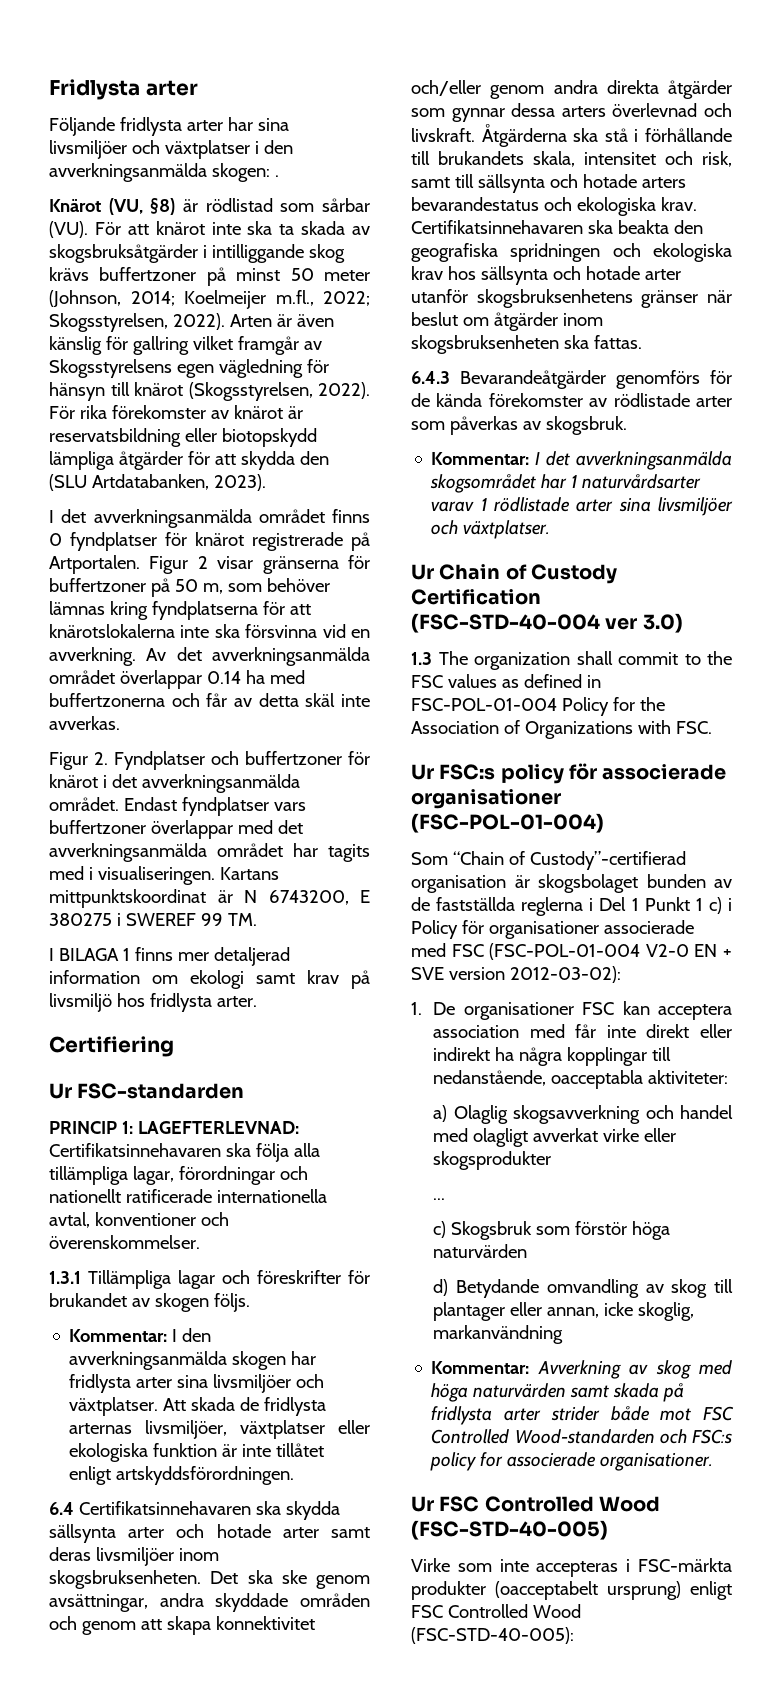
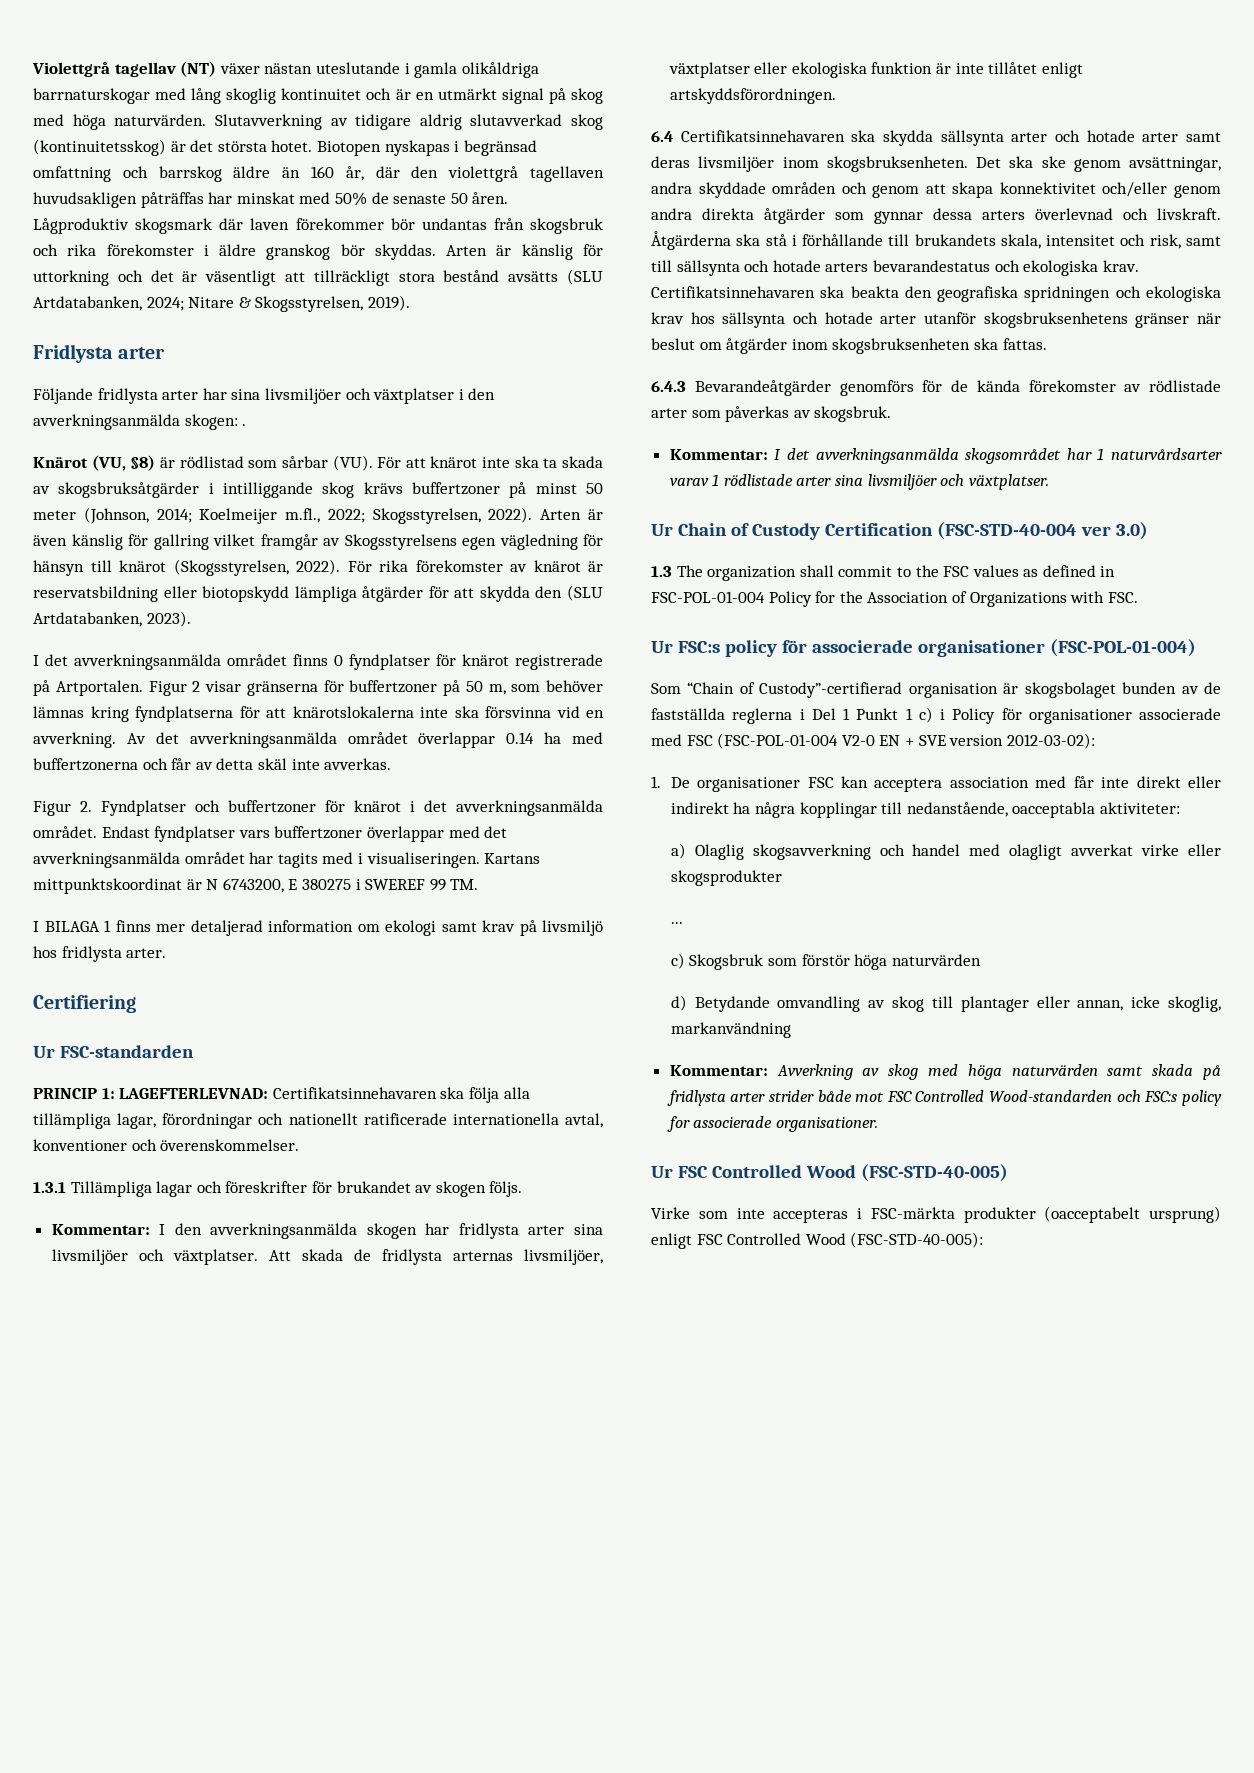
+ Violettgrå tagellav (NT) växer nästan uteslutande i gamla olikåldriga barrnaturskogar med lång skoglig kontinuitet och är en utmärkt signal på skog med höga naturvärden. Slutavverkning av tidigare aldrig slutavverkad skog (kontinuitetsskog) är det största hotet. Biotopen nyskapas i begränsad omfattning och barrskog äldre än 160 år, där den violettgrå tagellaven huvudsakligen påträffas har minskat med 50% de senaste 50 åren. Lågproduktiv skogsmark där laven förekommer bör undantas från skogsbruk och rika förekomster i äldre granskog bör skyddas. Arten är känslig för uttorkning och det är väsentligt att tillräckligt stora bestånd avsätts (SLU Artdatabanken, 2024; Nitare & Skogsstyrelsen, 2019).

